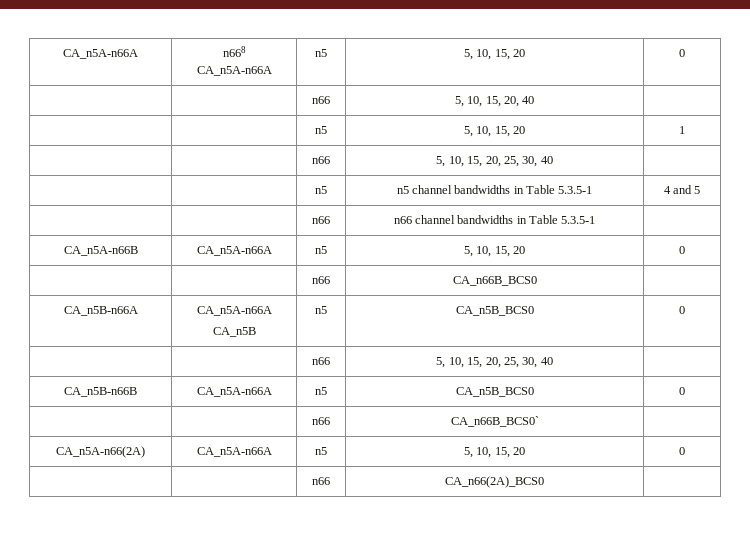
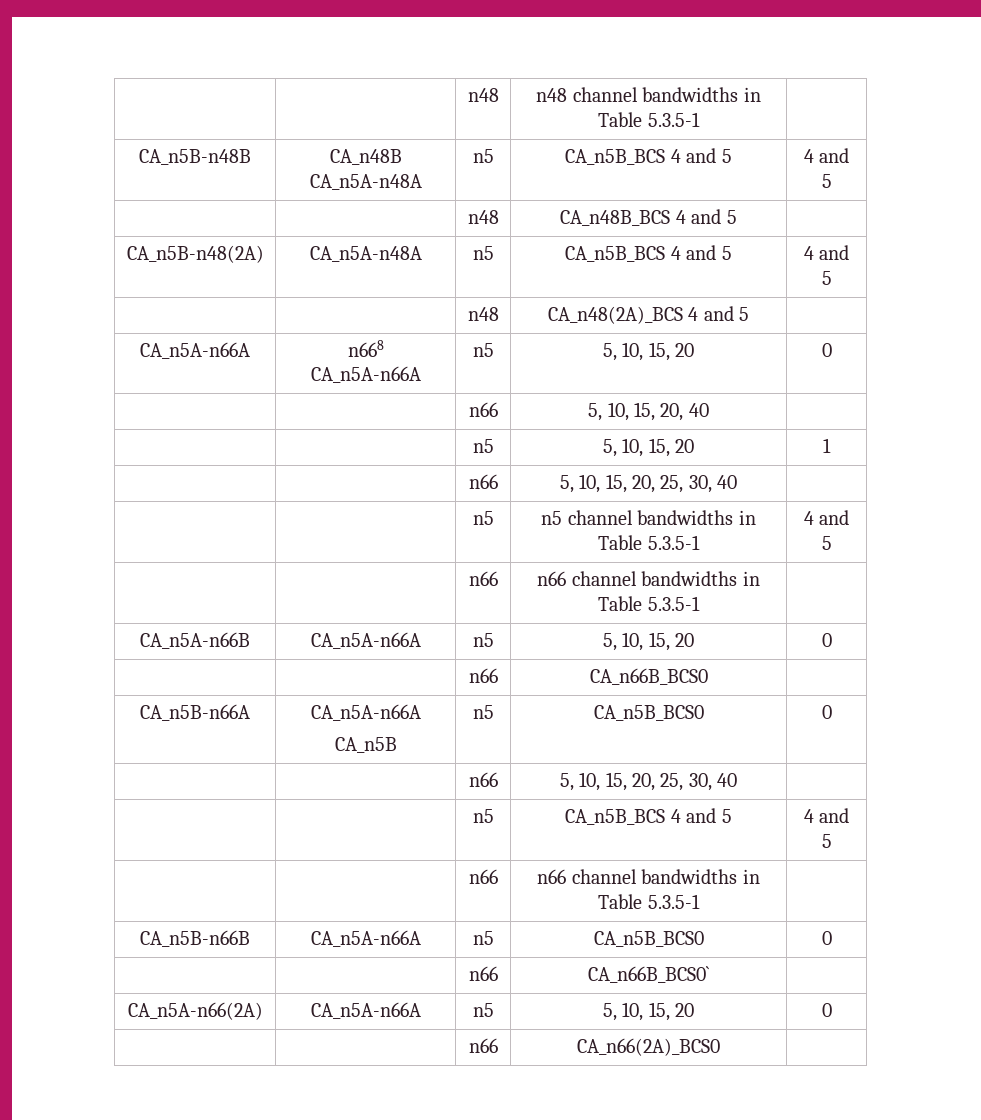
+ | | n48 | n48 channel bandwidths in Table 5.3.5-1 |
+ CA_n5B-n48B | CA_n48B CA_n5A-n48A | n5 | CA_n5B_BCS 4 and 5 | 4 and 5
+ | | n48 | CA_n48B_BCS 4 and 5 |
+ CA_n5B-n48(2A) | CA_n5A-n48A | n5 | CA_n5B_BCS 4 and 5 | 4 and 5
+ | | n48 | CA_n48(2A)_BCS 4 and 5 |
+ | | n5 | CA_n5B_BCS 4 and 5 | 4 and 5
+ | | n66 | n66 channel bandwidths in Table 5.3.5-1 |

